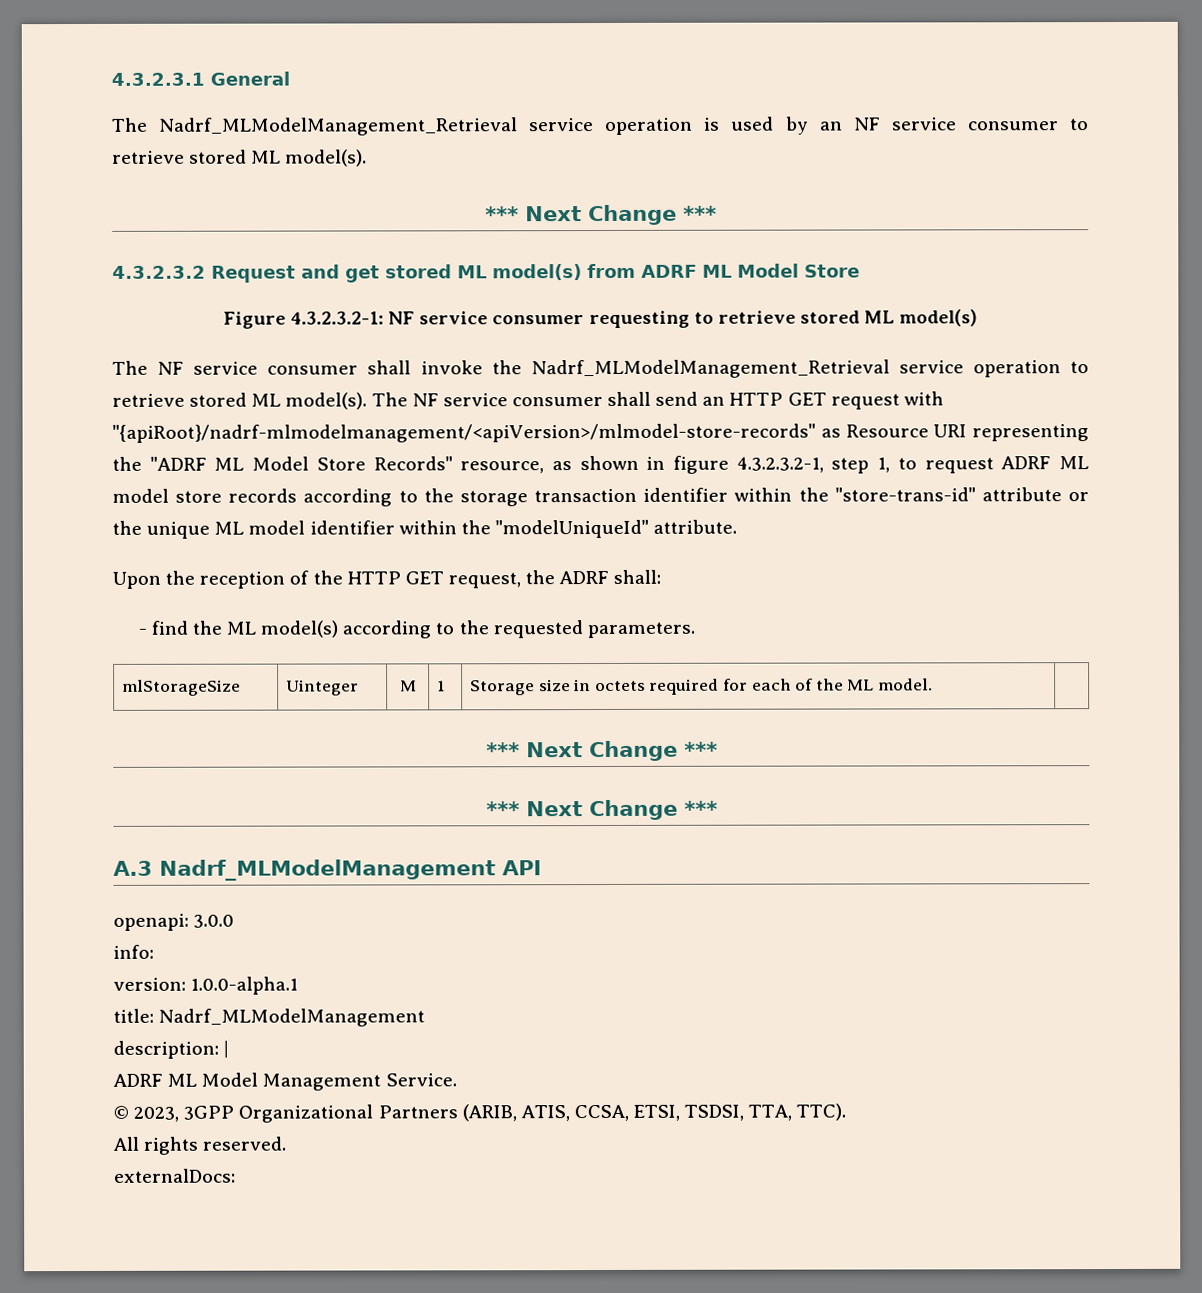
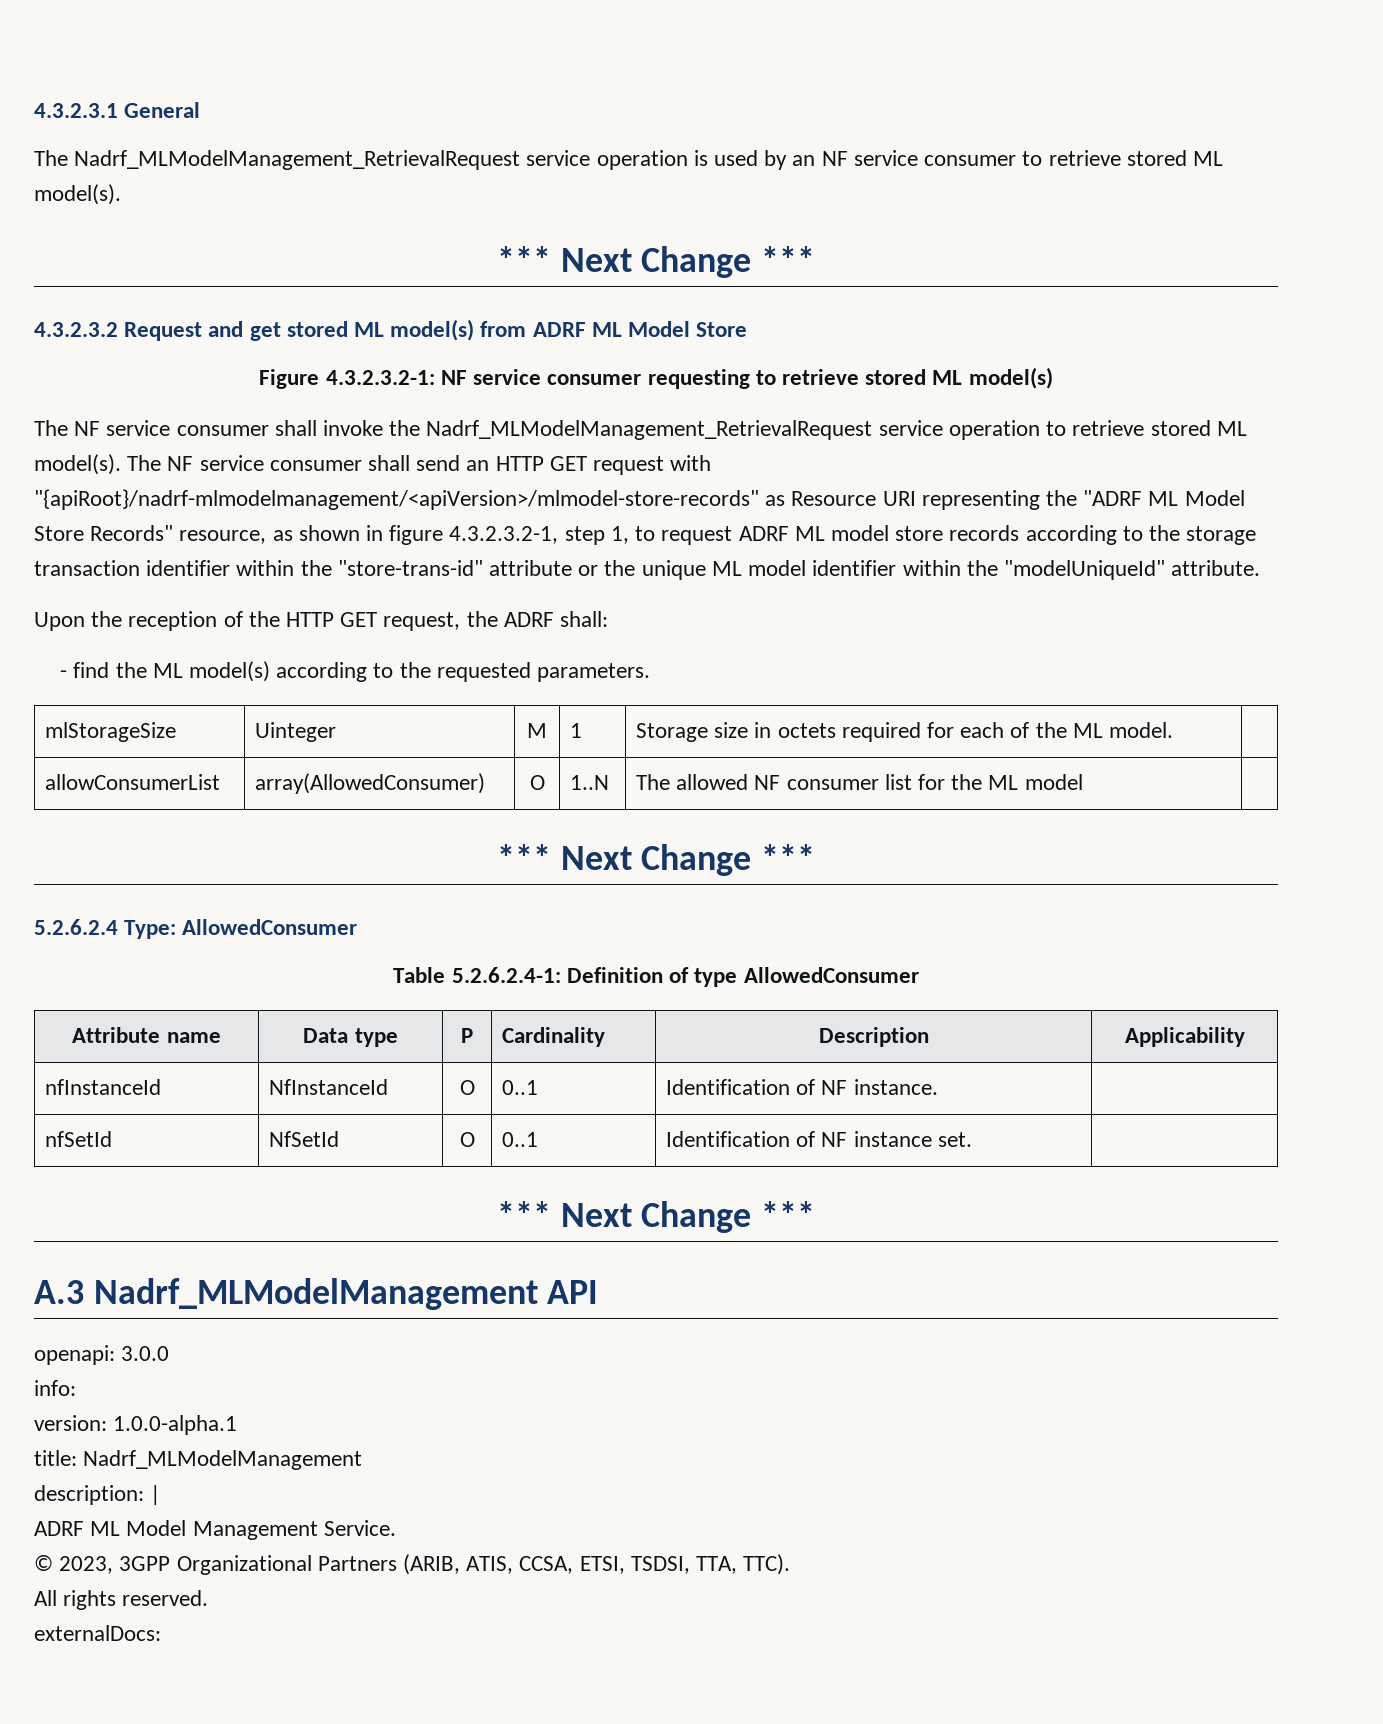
- The Nadrf_MLModelManagement_Retrieval service operation is used by an NF service consumer to retrieve stored ML model(s).
+ The Nadrf_MLModelManagement_RetrievalRequest service operation is used by an NF service consumer to retrieve stored ML model(s).
- The NF service consumer shall invoke the Nadrf_MLModelManagement_Retrieval service operation to retrieve stored ML model(s).
+ The NF service consumer shall invoke the Nadrf_MLModelManagement_RetrievalRequest service operation to retrieve stored ML model(s).
  mlStorageSize | Uinteger | M | 1 | Storage size in octets required for each of the ML model. |
+ allowConsumerList | array(AllowedConsumer) | O | 1..N | The allowed NF consumer list for the ML model |
  *** Next Change ***
+ 5.2.6.2.4 Type: AllowedConsumer
+ Table 5.2.6.2.4-1: Definition of type AllowedConsumer
+ Attribute name | Data type | P | Cardinality | Description | Applicability
+ nfInstanceId | NfInstanceId | O | 0..1 | Identification of NF instance. |
+ nfSetId | NfSetId | O | 0..1 | Identification of NF instance set. |

